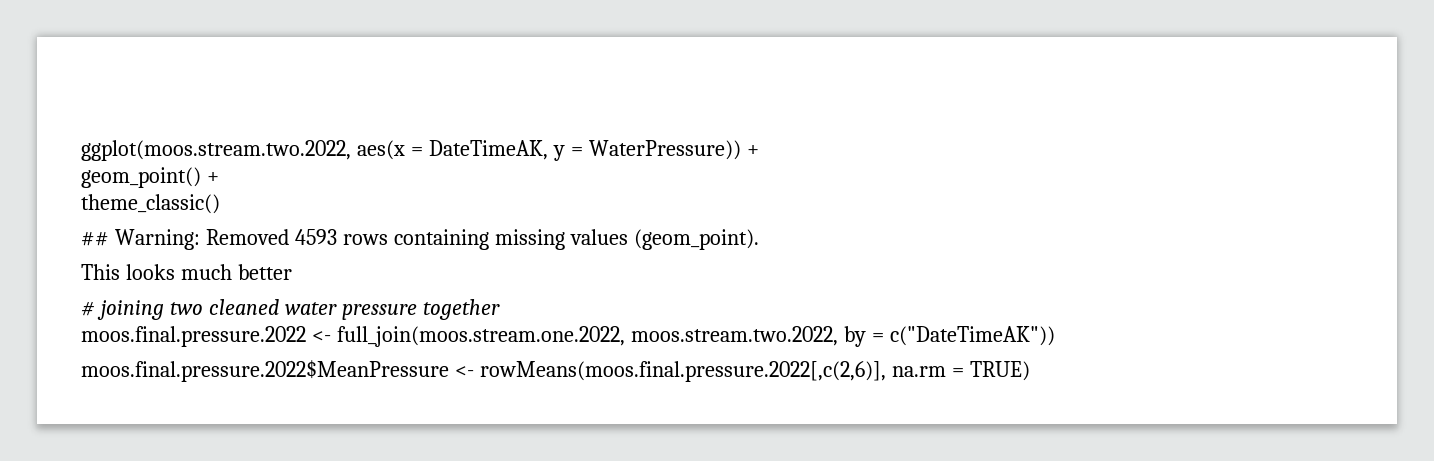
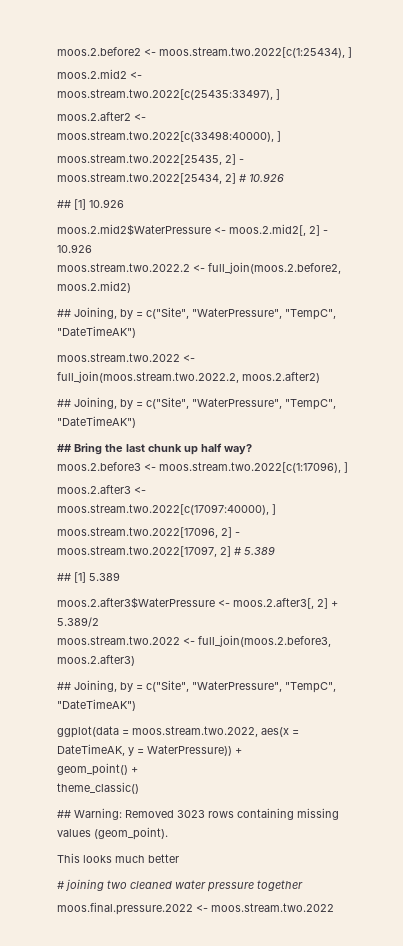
- ggplot(moos.stream.two.2022, aes(x = DateTimeAK, y = WaterPressure)) +
+ moos.2.before2 <- moos.stream.two.2022[c(1:25434), ]
+ moos.2.mid2 <- moos.stream.two.2022[c(25435:33497), ]
+ moos.2.after2 <- moos.stream.two.2022[c(33498:40000), ]
+ moos.stream.two.2022[25435, 2] - moos.stream.two.2022[25434, 2] # 10.926
+ ## [1] 10.926
+ moos.2.mid2$WaterPressure <- moos.2.mid2[, 2] - 10.926
+ moos.stream.two.2022.2 <- full_join(moos.2.before2, moos.2.mid2)
+ ## Joining, by = c("Site", "WaterPressure", "TempC", "DateTimeAK")
+ moos.stream.two.2022 <- full_join(moos.stream.two.2022.2, moos.2.after2)
+ ## Joining, by = c("Site", "WaterPressure", "TempC", "DateTimeAK")
+ ## Bring the last chunk up half way?
+ moos.2.before3 <- moos.stream.two.2022[c(1:17096), ]
+ moos.2.after3 <- moos.stream.two.2022[c(17097:40000), ]
+ moos.stream.two.2022[17096, 2] - moos.stream.two.2022[17097, 2] # 5.389
+ ## [1] 5.389
+ moos.2.after3$WaterPressure <- moos.2.after3[, 2] + 5.389/2
+ moos.stream.two.2022 <- full_join(moos.2.before3, moos.2.after3)
+ ## Joining, by = c("Site", "WaterPressure", "TempC", "DateTimeAK")
+ ggplot(data = moos.stream.two.2022, aes(x = DateTimeAK, y = WaterPressure)) +
- ## Warning: Removed 4593 rows containing missing values (geom_point).
+ ## Warning: Removed 3023 rows containing missing values (geom_point).
- moos.final.pressure.2022 <- full_join(moos.stream.one.2022, moos.stream.two.2022, by = c("DateTimeAK"))
- moos.final.pressure.2022$MeanPressure <- rowMeans(moos.final.pressure.2022[,c(2,6)], na.rm = TRUE)
+ moos.final.pressure.2022 <- moos.stream.two.2022

